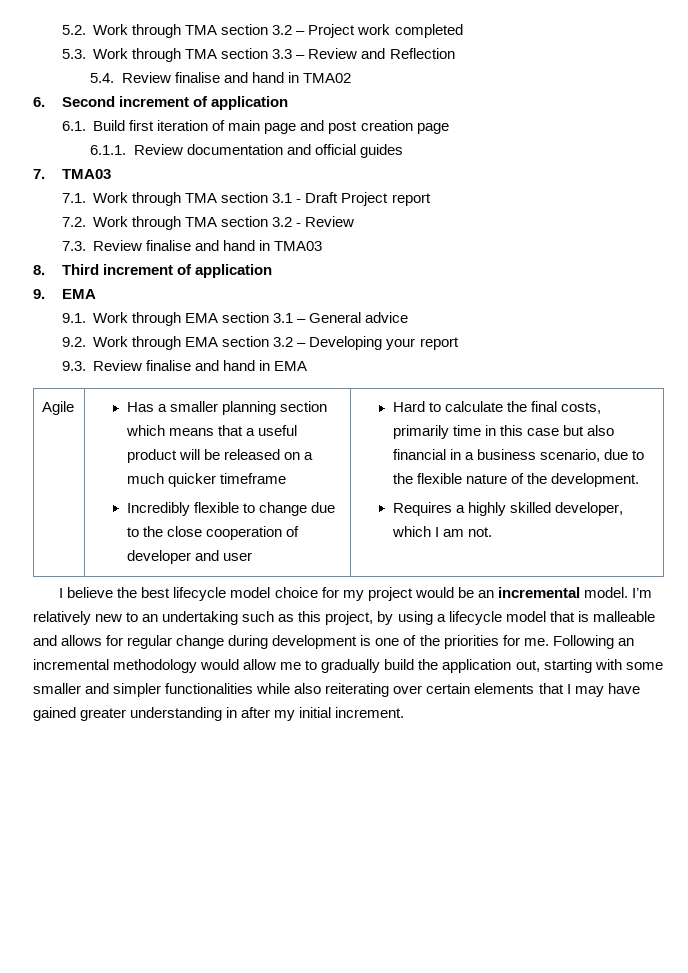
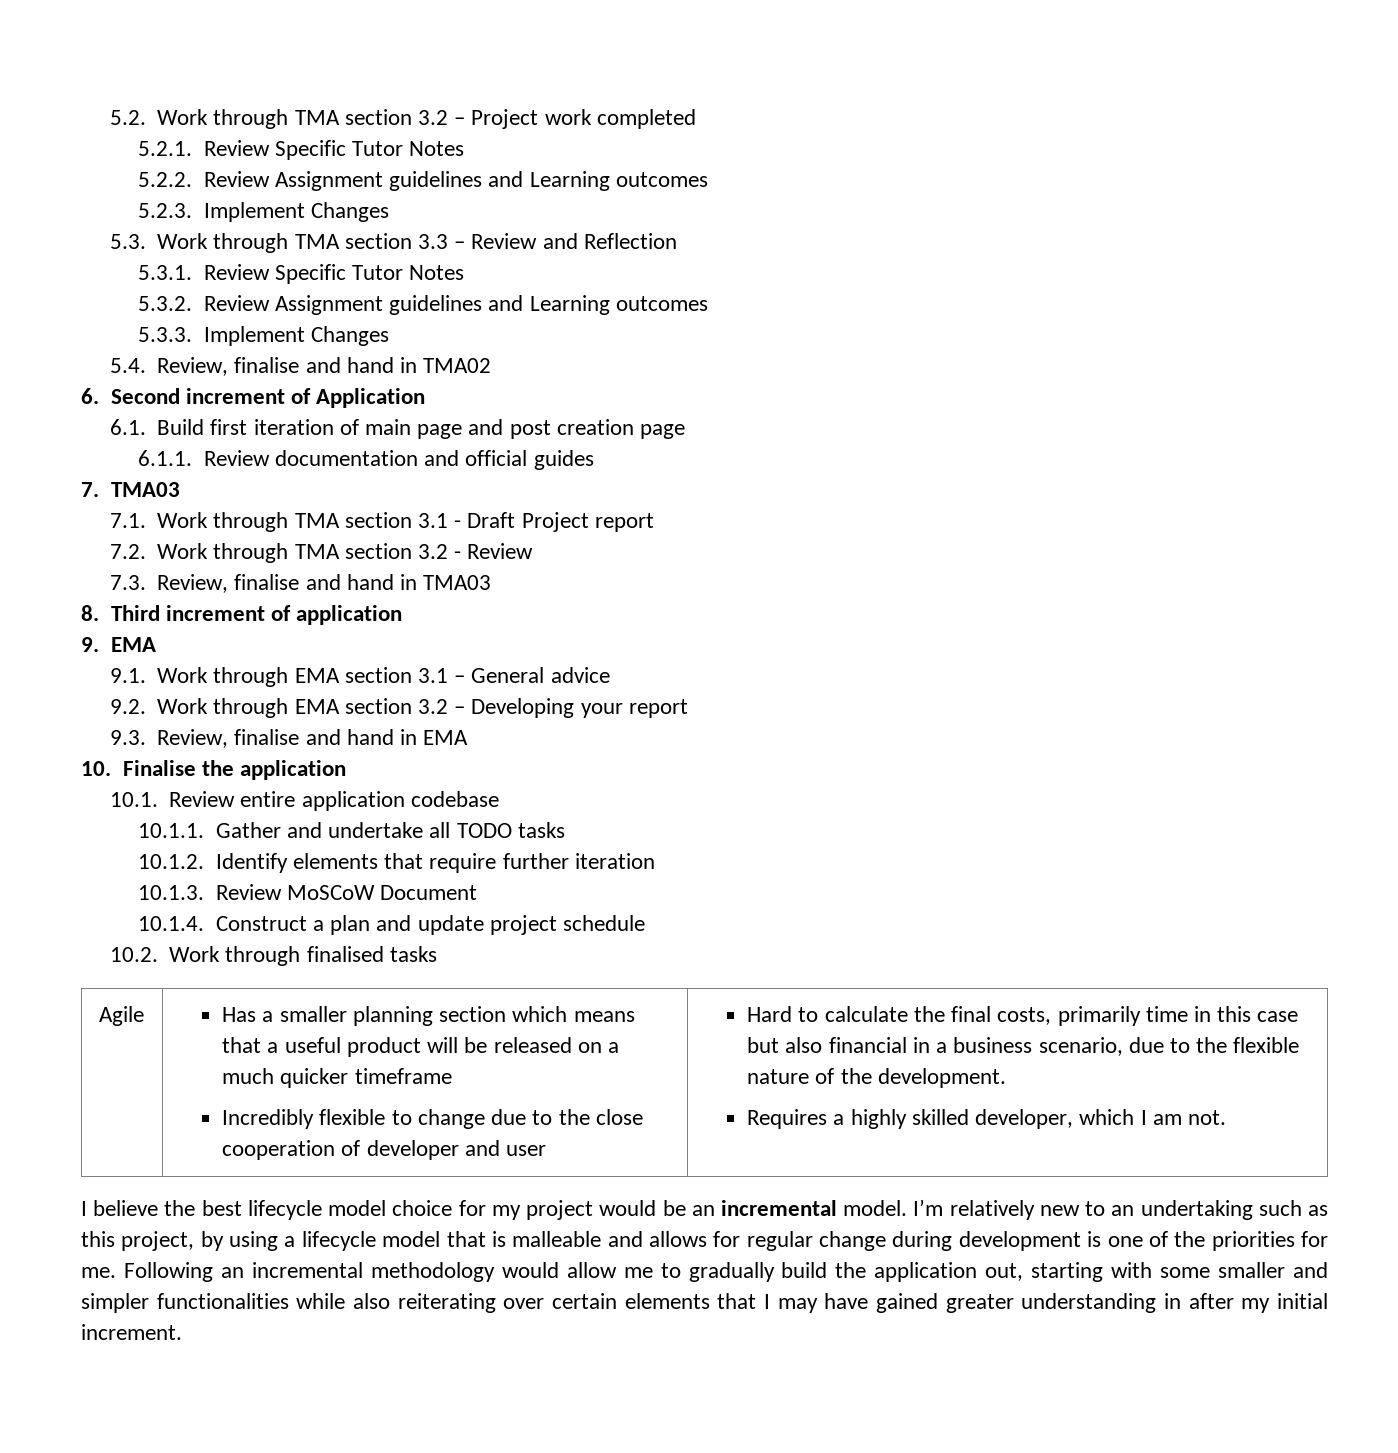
+ 5.2.1. Review Specific Tutor Notes
+ 5.2.2. Review Assignment guidelines and Learning outcomes
+ 5.2.3. Implement Changes
- 5.4. Review finalise and hand in TMA02
+ 5.3.1. Review Specific Tutor Notes
+ 5.3.2. Review Assignment guidelines and Learning outcomes
+ 5.3.3. Implement Changes
+ 5.4. Review, finalise and hand in TMA02
- 6. Second increment of application
+ 6. Second increment of Application
- 7.3. Review finalise and hand in TMA03
+ 7.3. Review, finalise and hand in TMA03
- 9.3. Review finalise and hand in EMA
+ 9.3. Review, finalise and hand in EMA
+ 10. Finalise the application
+ 10.1. Review entire application codebase
+ 10.1.1. Gather and undertake all TODO tasks
+ 10.1.2. Identify elements that require further iteration
+ 10.1.3. Review MoSCoW Document
+ 10.1.4. Construct a plan and update project schedule
+ 10.2. Work through finalised tasks

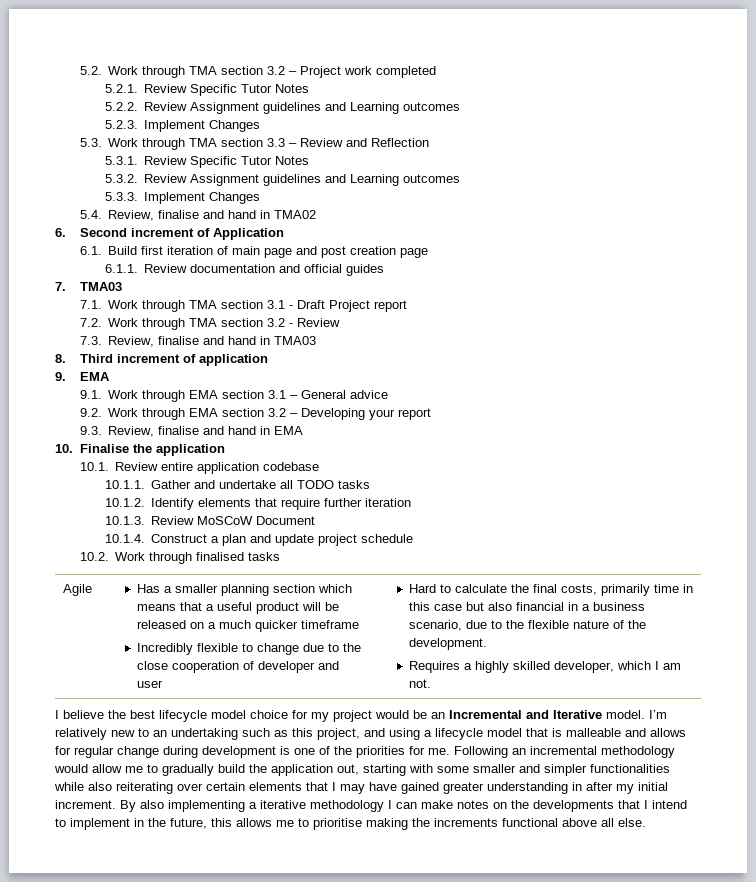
- I believe the best lifecycle model choice for my project would be an incremental model.
+ I believe the best lifecycle model choice for my project would be an Incremental and Iterative model.
- I’m relatively new to an undertaking such as this project, by using a lifecycle model that is malleable and allows for regular change during development is one of the priorities for me.
+ I’m relatively new to an undertaking such as this project, and using a lifecycle model that is malleable and allows for regular change during development is one of the priorities for me.
+ By also implementing a iterative methodology I can make notes on the developments that I intend to implement in the future, this allows me to prioritise making the increments functional above all else.

